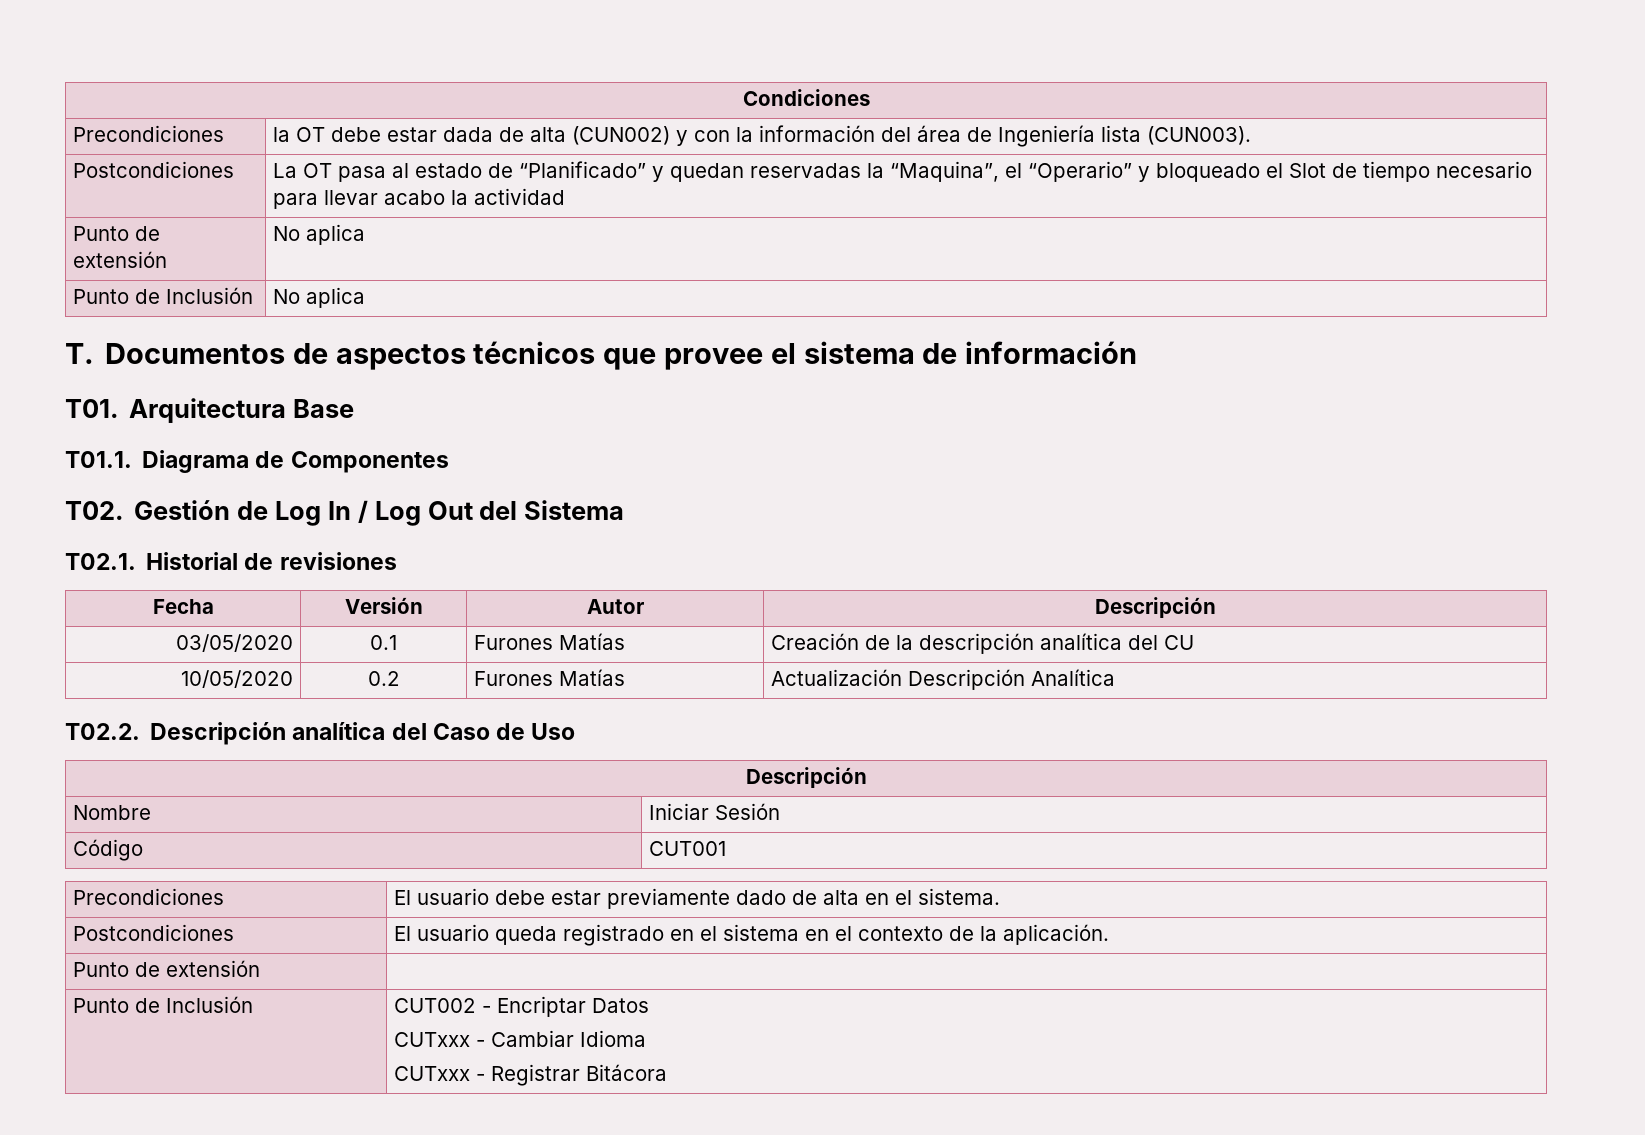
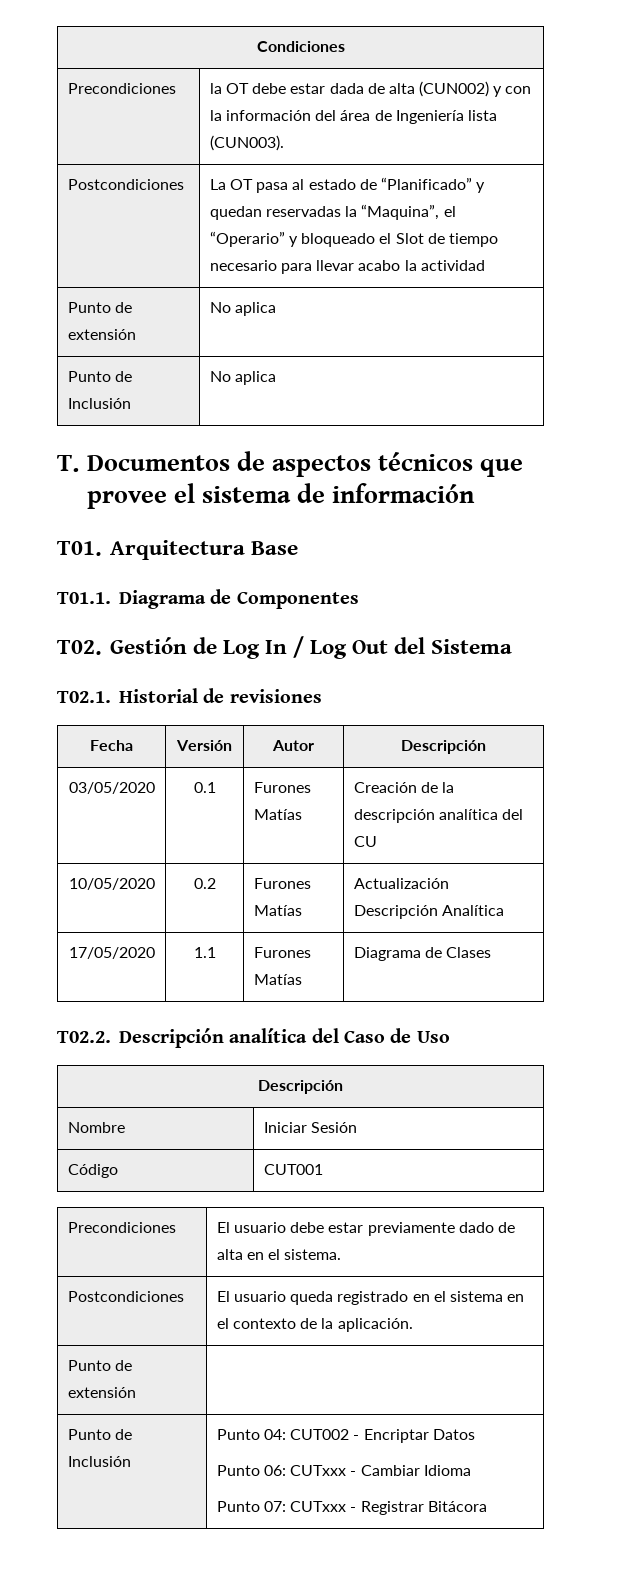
+ 17/05/2020 | 1.1 | Furones Matías | Diagrama de Clases
- Punto de Inclusión | CUT002 - Encriptar Datos
- CUTxxx - Cambiar Idioma
- CUTxxx - Registrar Bitácora
+ Punto de Inclusión | Punto 04: CUT002 - Encriptar Datos
+ Punto 06: CUTxxx - Cambiar Idioma
+ Punto 07: CUTxxx - Registrar Bitácora

